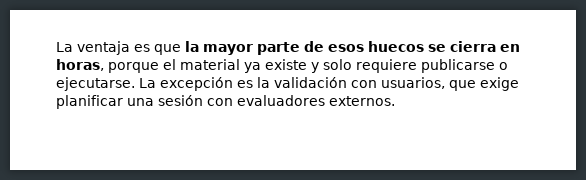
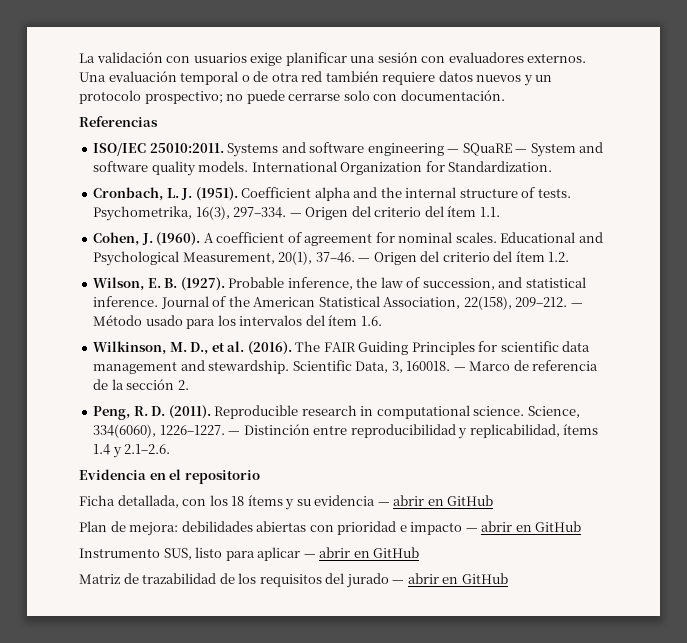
- La ventaja es que la mayor parte de esos huecos se cierra en horas, porque el material ya existe y solo requiere publicarse o ejecutarse. La excepción es la validación con usuarios, que exige planificar una sesión con evaluadores externos.
+ La validación con usuarios exige planificar una sesión con evaluadores externos.
+ Una evaluación temporal o de otra red también requiere datos nuevos y un protocolo prospectivo; no puede cerrarse solo con documentación.
+ Referencias
+ ISO/IEC 25010:2011. Systems and software engineering — SQuaRE — System and software quality models. International Organization for Standardization.
+ Cronbach, L. J. (1951). Coefficient alpha and the internal structure of tests. Psychometrika, 16(3), 297–334. — Origen del criterio del ítem 1.1.
+ Cohen, J. (1960). A coefficient of agreement for nominal scales. Educational and Psychological Measurement, 20(1), 37–46. — Origen del criterio del ítem 1.2.
+ Wilson, E. B. (1927). Probable inference, the law of succession, and statistical inference. Journal of the American Statistical Association, 22(158), 209–212. — Método usado para los intervalos del ítem 1.6.
+ Wilkinson, M. D., et al. (2016). The FAIR Guiding Principles for scientific data management and stewardship. Scientific Data, 3, 160018. — Marco de referencia de la sección 2.
+ Peng, R. D. (2011). Reproducible research in computational science. Science, 334(6060), 1226–1227. — Distinción entre reproducibilidad y replicabilidad, ítems 1.4 y 2.1–2.6.
+ Evidencia en el repositorio
+ Ficha detallada, con los 18 ítems y su evidencia — abrir en GitHub
+ Plan de mejora: debilidades abiertas con prioridad e impacto — abrir en GitHub
+ Instrumento SUS, listo para aplicar — abrir en GitHub
+ Matriz de trazabilidad de los requisitos del jurado — abrir en GitHub

